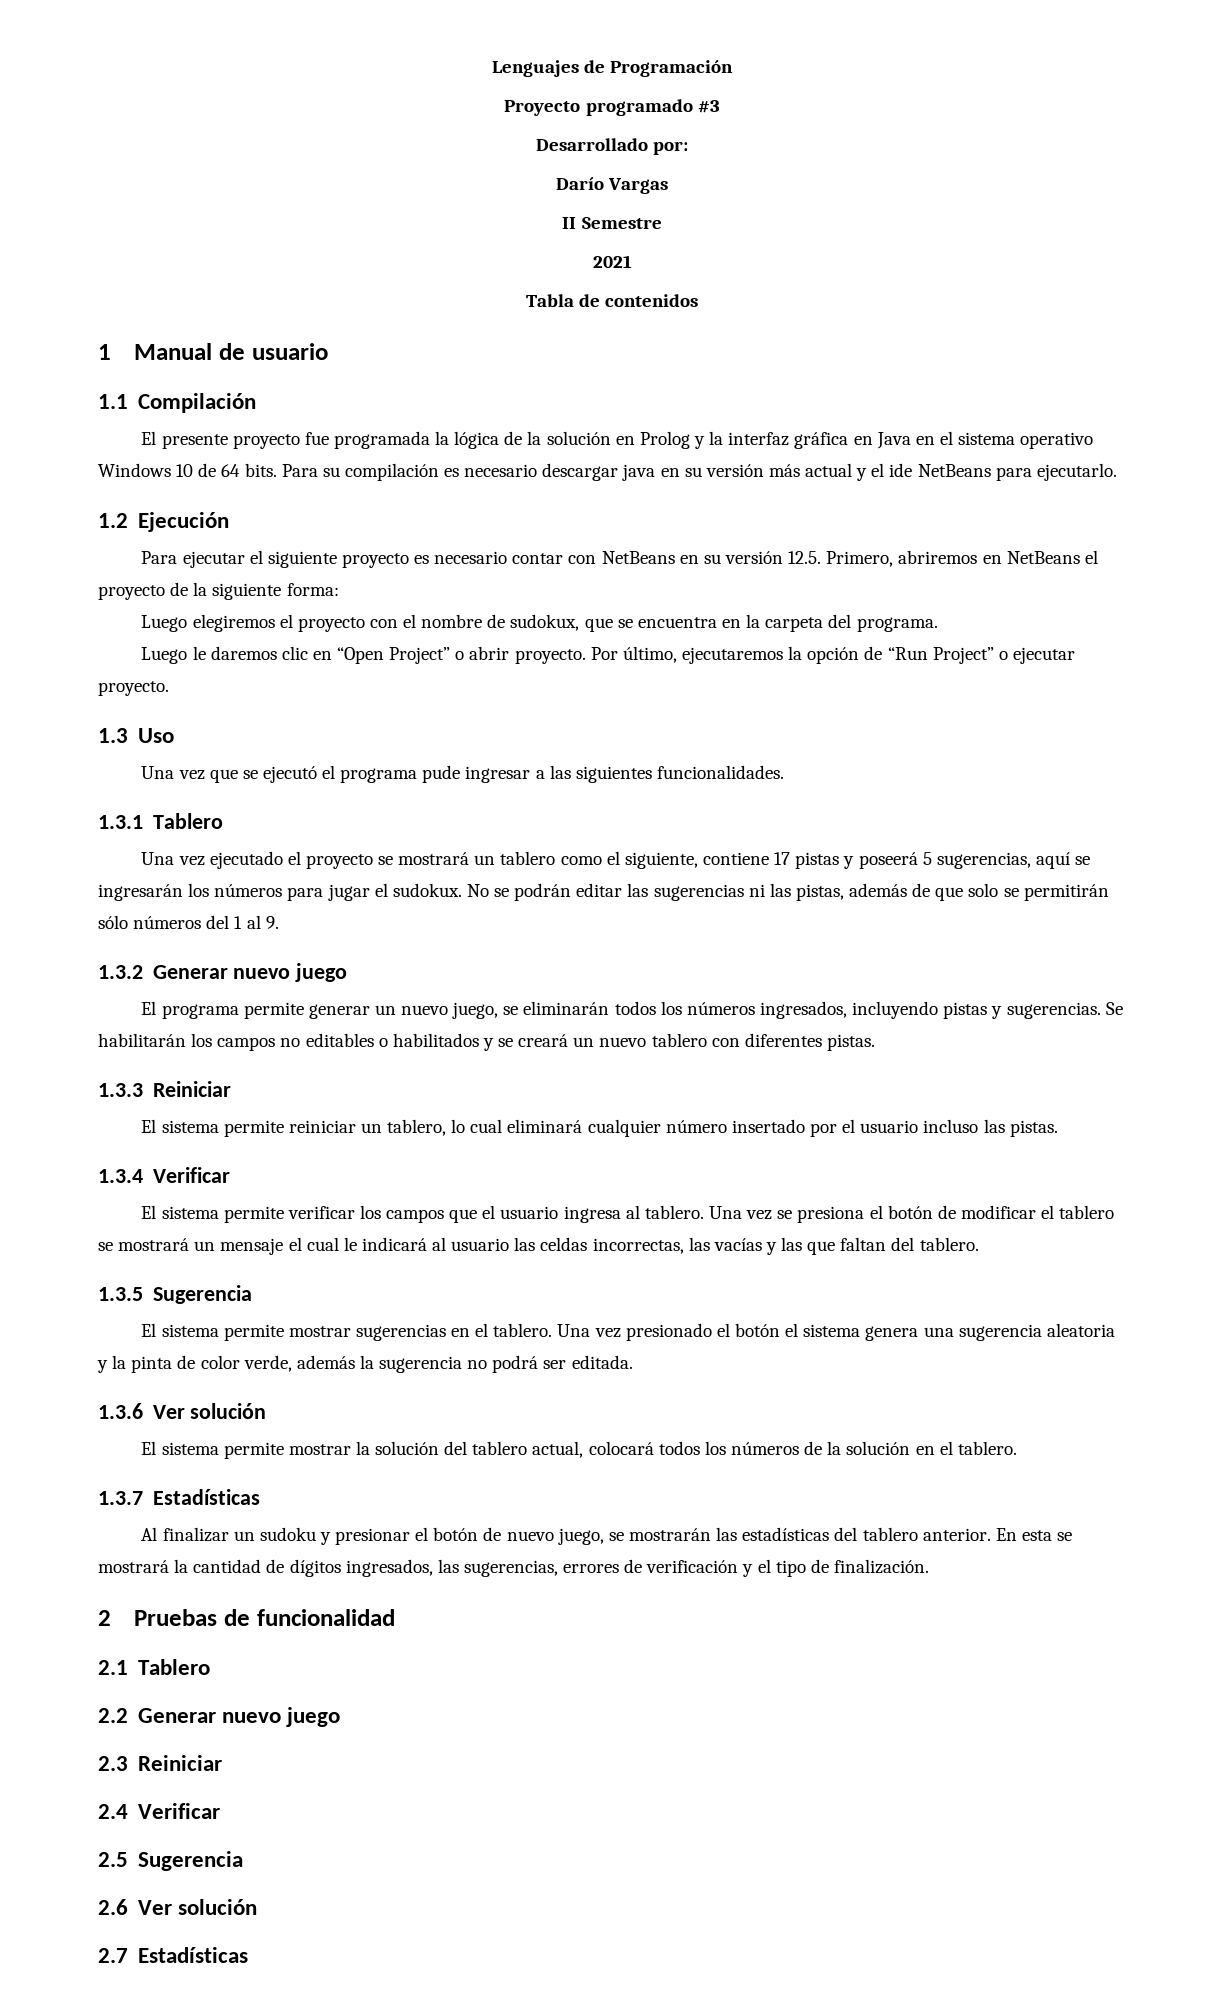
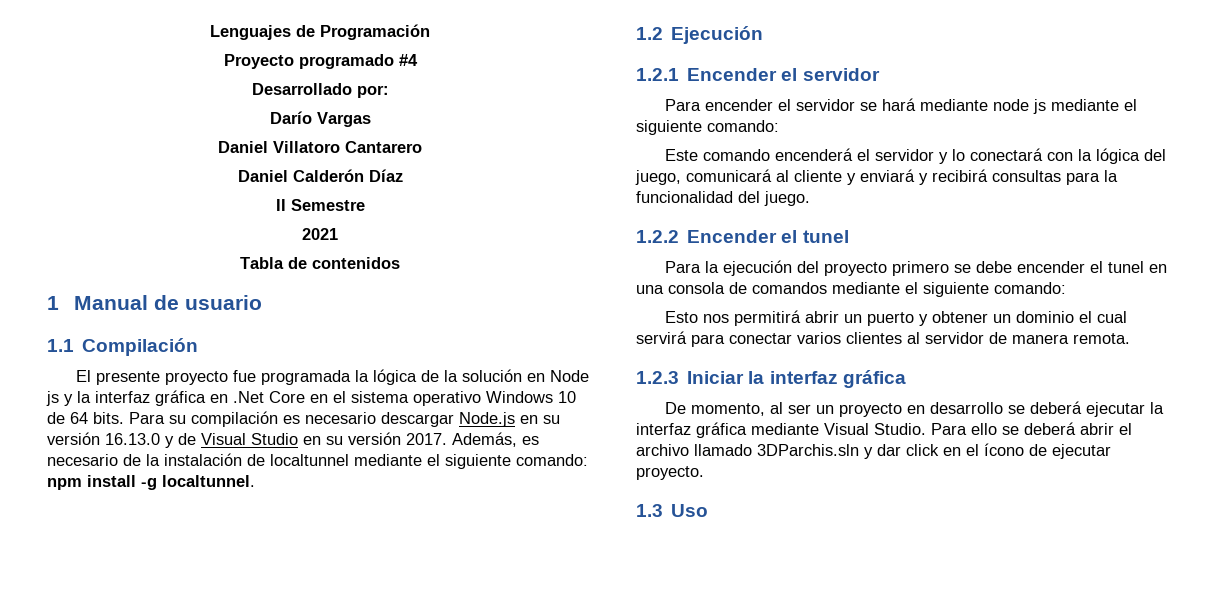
- Proyecto programado #3
+ Proyecto programado #4
+ Daniel Villatoro Cantarero
+ Daniel Calderón Díaz
- El presente proyecto fue programada la lógica de la solución en Prolog y la interfaz gráfica en Java en el sistema operativo Windows 10 de 64 bits.
+ El presente proyecto fue programada la lógica de la solución en Node js y la interfaz gráfica en .Net Core en el sistema operativo Windows 10 de 64 bits.
- Para su compilación es necesario descargar java en su versión más actual y el ide NetBeans para ejecutarlo.
+ Para su compilación es necesario descargar Node.js en su versión 16.13.0 y de Visual Studio en su versión 2017. Además, es necesario de la instalación de localtunnel mediante el siguiente comando: npm install -g localtunnel.
  1.2 Ejecución
- Para ejecutar el siguiente proyecto es necesario contar con NetBeans en su versión 12.5. Primero, abriremos en NetBeans el proyecto de la siguiente forma:
- Luego elegiremos el proyecto con el nombre de sudokux, que se encuentra en la carpeta del programa.
- Luego le daremos clic en “Open Project” o abrir proyecto. Por último, ejecutaremos la opción de “Run Project” o ejecutar proyecto.
+ 1.2.1 Encender el servidor
+ Para encender el servidor se hará mediante node js mediante el siguiente comando:
+ Este comando encenderá el servidor y lo conectará con la lógica del juego, comunicará al cliente y enviará y recibirá consultas para la funcionalidad del juego.
+ 1.2.2 Encender el tunel
+ Para la ejecución del proyecto primero se debe encender el tunel en una consola de comandos mediante el siguiente comando:
+ Esto nos permitirá abrir un puerto y obtener un dominio el cual servirá para conectar varios clientes al servidor de manera remota.
+ 1.2.3 Iniciar la interfaz gráfica
+ De momento, al ser un proyecto en desarrollo se deberá ejecutar la interfaz gráfica mediante Visual Studio. Para ello se deberá abrir el archivo llamado 3DParchis.sln y dar click en el ícono de ejecutar proyecto.
  1.3 Uso
- Una vez que se ejecutó el programa pude ingresar a las siguientes funcionalidades.
- 1.3.1 Tablero
- Una vez ejecutado el proyecto se mostrará un tablero como el siguiente, contiene 17 pistas y poseerá 5 sugerencias, aquí se ingresarán los números para jugar el sudokux. No se podrán editar las sugerencias ni las pistas, además de que solo se permitirán sólo números del 1 al 9.
- 1.3.2 Generar nuevo juego
- El programa permite generar un nuevo juego, se eliminarán todos los números ingresados, incluyendo pistas y sugerencias. Se habilitarán los campos no editables o habilitados y se creará un nuevo tablero con diferentes pistas.
- 1.3.3 Reiniciar
- El sistema permite reiniciar un tablero, lo cual eliminará cualquier número insertado por el usuario incluso las pistas.
- 1.3.4 Verificar
- El sistema permite verificar los campos que el usuario ingresa al tablero. Una vez se presiona el botón de modificar el tablero se mostrará un mensaje el cual le indicará al usuario las celdas incorrectas, las vacías y las que faltan del tablero.
- 1.3.5 Sugerencia
- El sistema permite mostrar sugerencias en el tablero. Una vez presionado el botón el sistema genera una sugerencia aleatoria y la pinta de color verde, además la sugerencia no podrá ser editada.
- 1.3.6 Ver solución
- El sistema permite mostrar la solución del tablero actual, colocará todos los números de la solución en el tablero.
- 1.3.7 Estadísticas
- Al finalizar un sudoku y presionar el botón de nuevo juego, se mostrarán las estadísticas del tablero anterior. En esta se mostrará la cantidad de dígitos ingresados, las sugerencias, errores de verificación y el tipo de finalización.
- 2 Pruebas de funcionalidad
- 2.1 Tablero
- 2.2 Generar nuevo juego
- 2.3 Reiniciar
- 2.4 Verificar
- 2.5 Sugerencia
- 2.6 Ver solución
- 2.7 Estadísticas

